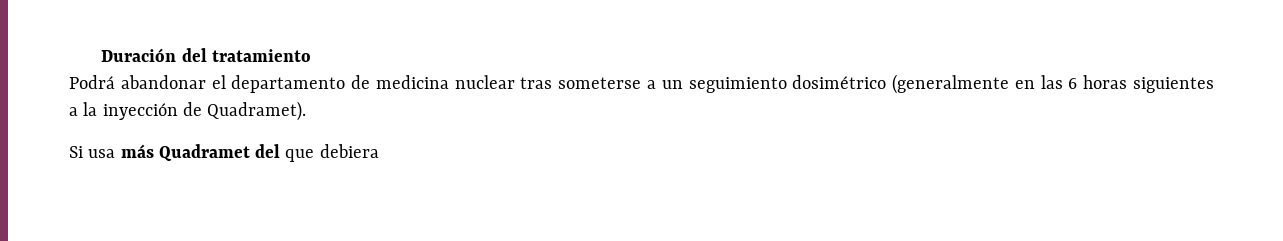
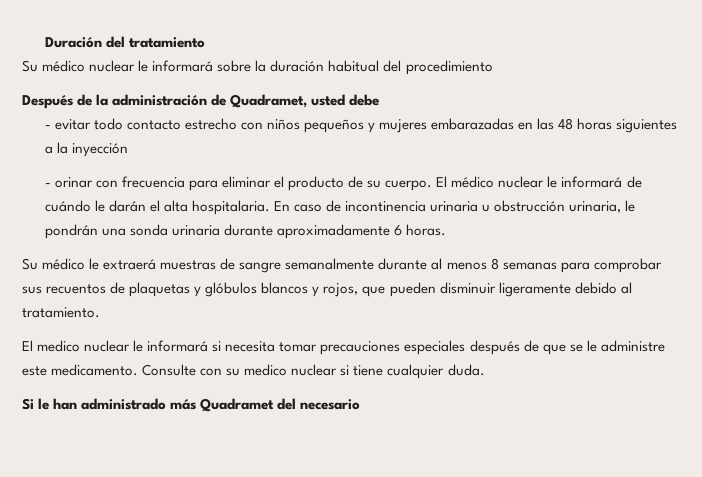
- Podrá abandonar el departamento de medicina nuclear tras someterse a un seguimiento dosimétrico (generalmente en las 6 horas siguientes a la inyección de Quadramet).
- Si usa más Quadramet del que debiera
+ Su médico nuclear le informará sobre la duración habitual del procedimiento
+ Después de la administración de Quadramet, usted debe
+ - evitar todo contacto estrecho con niños pequeños y mujeres embarazadas en las 48 horas siguientes a la inyección
+ - orinar con frecuencia para eliminar el producto de su cuerpo. El médico nuclear le informará de cuándo le darán el alta hospitalaria. En caso de incontinencia urinaria u obstrucción urinaria, le pondrán una sonda urinaria durante aproximadamente 6 horas.
+ Su médico le extraerá muestras de sangre semanalmente durante al menos 8 semanas para comprobar sus recuentos de plaquetas y glóbulos blancos y rojos, que pueden disminuir ligeramente debido al tratamiento.
+ El medico nuclear le informará si necesita tomar precauciones especiales después de que se le administre este medicamento. Consulte con su medico nuclear si tiene cualquier duda.
+ Si le han administrado más Quadramet del necesario

